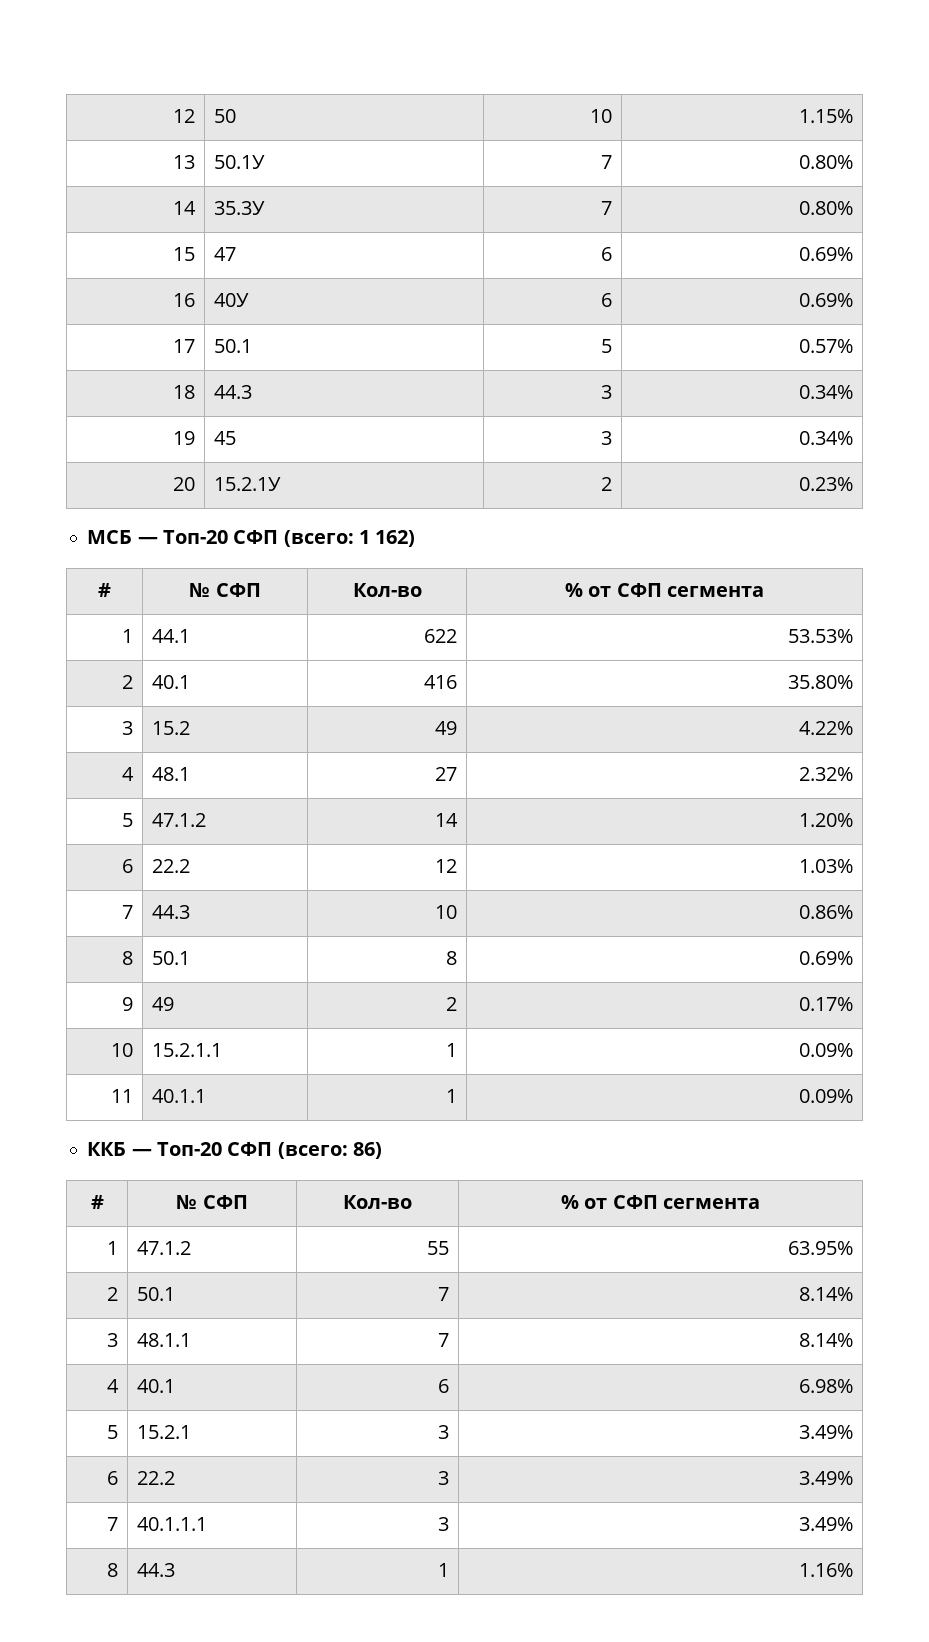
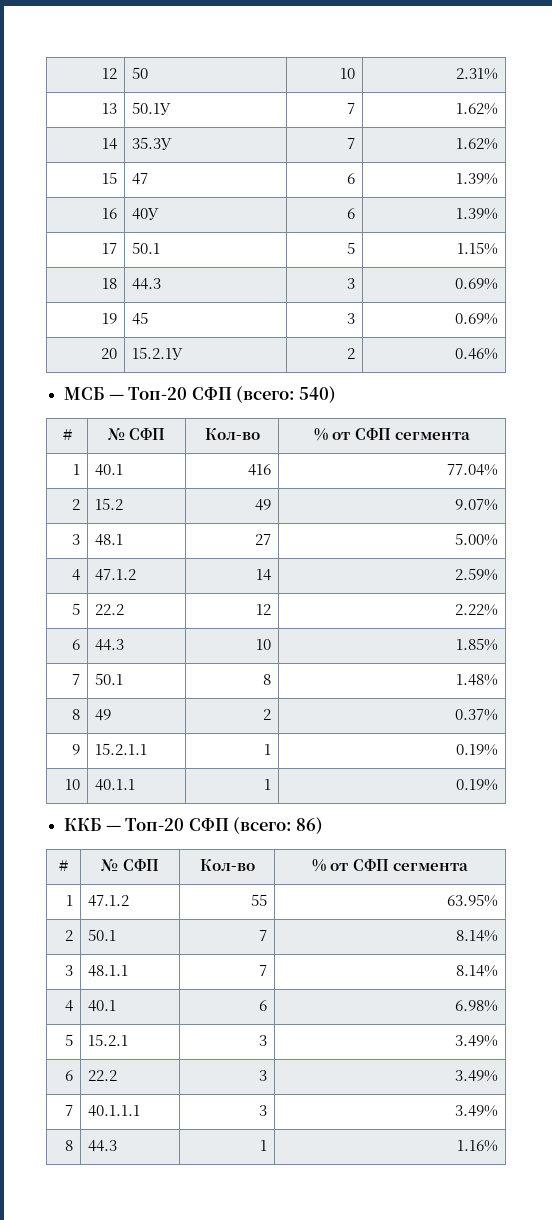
- 12 | 50 | 10 | 1.15%
+ 12 | 50 | 10 | 2.31%
- 13 | 50.1У | 7 | 0.80%
+ 13 | 50.1У | 7 | 1.62%
- 14 | 35.3У | 7 | 0.80%
+ 14 | 35.3У | 7 | 1.62%
- 15 | 47 | 6 | 0.69%
+ 15 | 47 | 6 | 1.39%
- 16 | 40У | 6 | 0.69%
+ 16 | 40У | 6 | 1.39%
- 17 | 50.1 | 5 | 0.57%
+ 17 | 50.1 | 5 | 1.15%
- 18 | 44.3 | 3 | 0.34%
+ 18 | 44.3 | 3 | 0.69%
- 19 | 45 | 3 | 0.34%
+ 19 | 45 | 3 | 0.69%
- 20 | 15.2.1У | 2 | 0.23%
+ 20 | 15.2.1У | 2 | 0.46%
- МСБ — Топ-20 СФП (всего: 1 162)
+ МСБ — Топ-20 СФП (всего: 540)
  # | № СФП | Кол-во | % от СФП сегмента
- 1 | 44.1 | 622 | 53.53%
- 2 | 40.1 | 416 | 35.80%
- 3 | 15.2 | 49 | 4.22%
- 4 | 48.1 | 27 | 2.32%
- 5 | 47.1.2 | 14 | 1.20%
- 6 | 22.2 | 12 | 1.03%
- 7 | 44.3 | 10 | 0.86%
- 8 | 50.1 | 8 | 0.69%
- 9 | 49 | 2 | 0.17%
- 10 | 15.2.1.1 | 1 | 0.09%
- 11 | 40.1.1 | 1 | 0.09%
+ 1 | 40.1 | 416 | 77.04%
+ 2 | 15.2 | 49 | 9.07%
+ 3 | 48.1 | 27 | 5.00%
+ 4 | 47.1.2 | 14 | 2.59%
+ 5 | 22.2 | 12 | 2.22%
+ 6 | 44.3 | 10 | 1.85%
+ 7 | 50.1 | 8 | 1.48%
+ 8 | 49 | 2 | 0.37%
+ 9 | 15.2.1.1 | 1 | 0.19%
+ 10 | 40.1.1 | 1 | 0.19%

